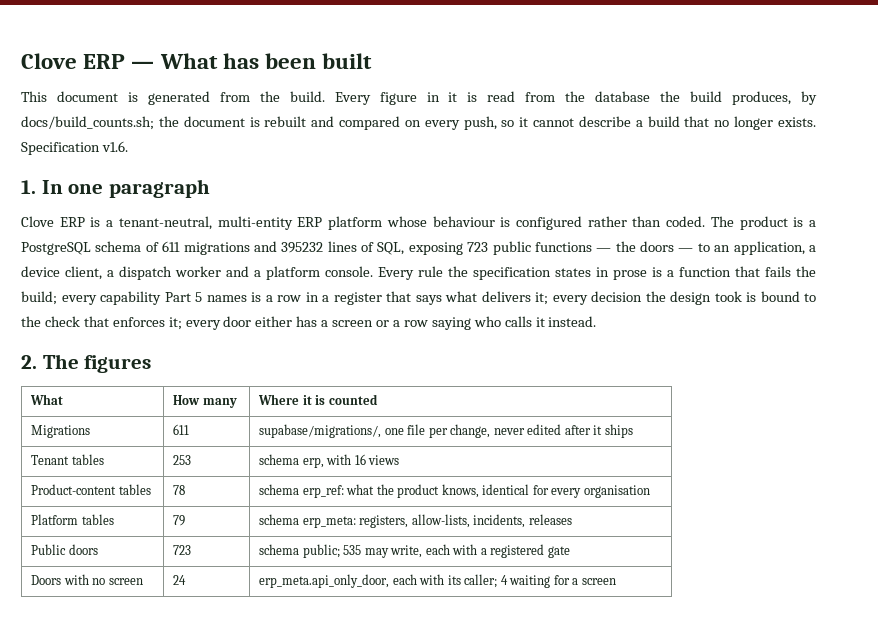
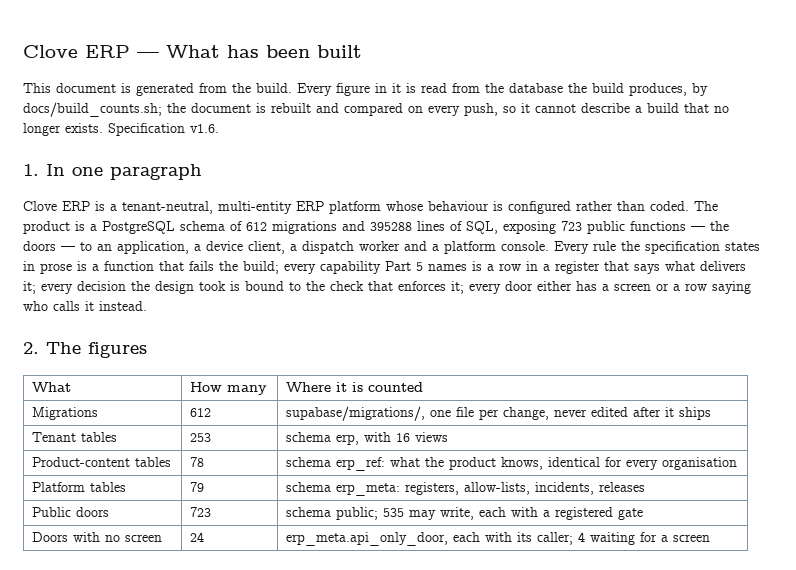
- The product is a PostgreSQL schema of 611 migrations and 395232 lines of SQL, exposing 723 public functions — the doors — to an application, a device client, a dispatch worker and a platform console.
+ The product is a PostgreSQL schema of 612 migrations and 395288 lines of SQL, exposing 723 public functions — the doors — to an application, a device client, a dispatch worker and a platform console.
- Migrations | 611 | supabase/migrations/, one file per change, never edited after it ships
+ Migrations | 612 | supabase/migrations/, one file per change, never edited after it ships

